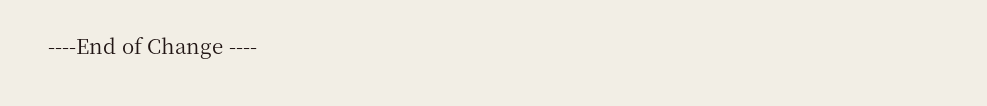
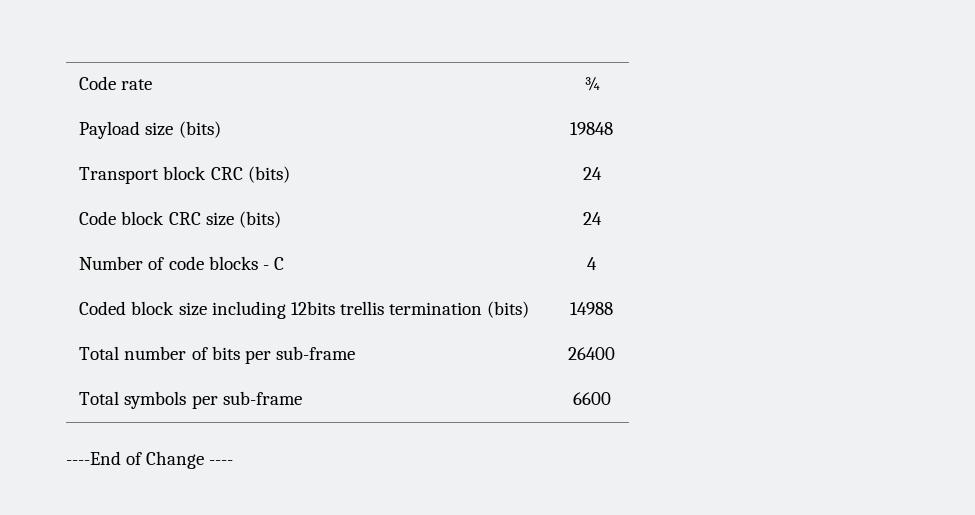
+ Code rate | ¾
+ Payload size (bits) | 19848
+ Transport block CRC (bits) | 24
+ Code block CRC size (bits) | 24
+ Number of code blocks - C | 4
+ Coded block size including 12bits trellis termination (bits) | 14988
+ Total number of bits per sub-frame | 26400
+ Total symbols per sub-frame | 6600

